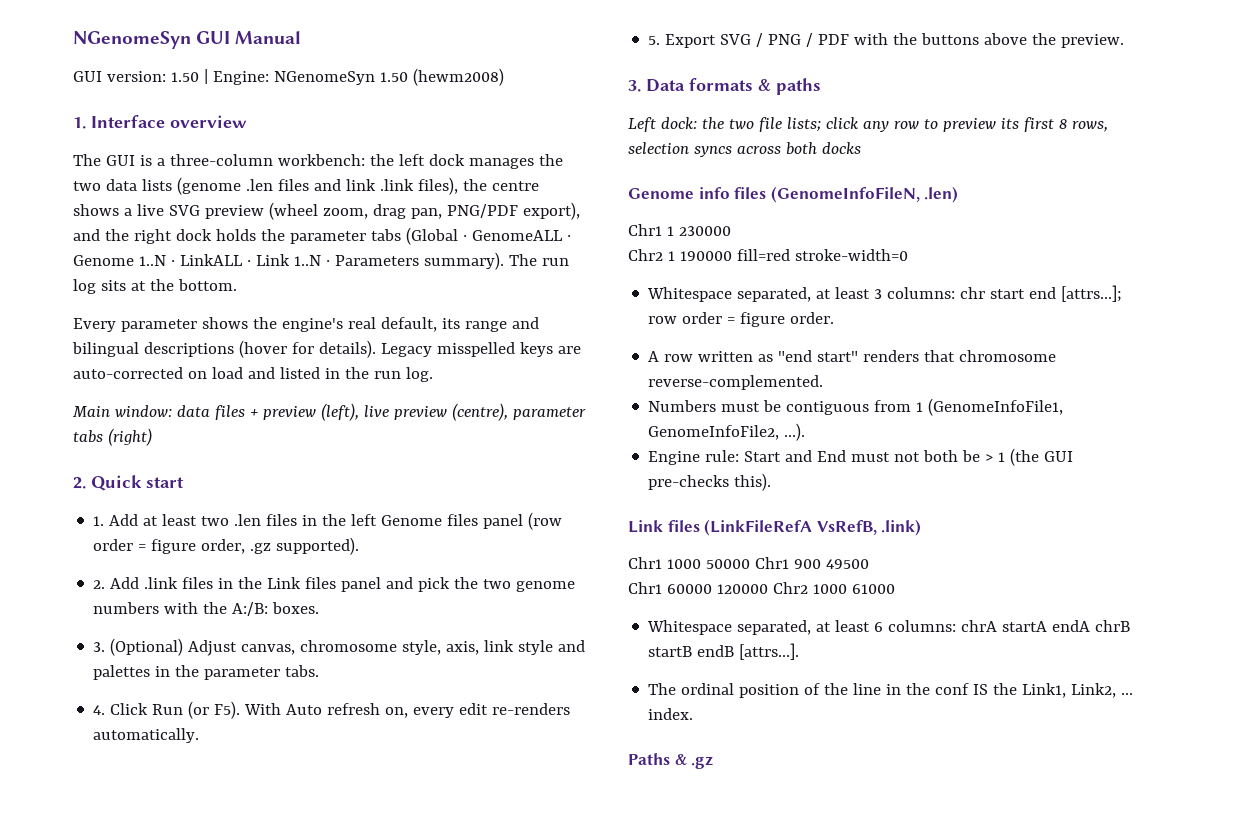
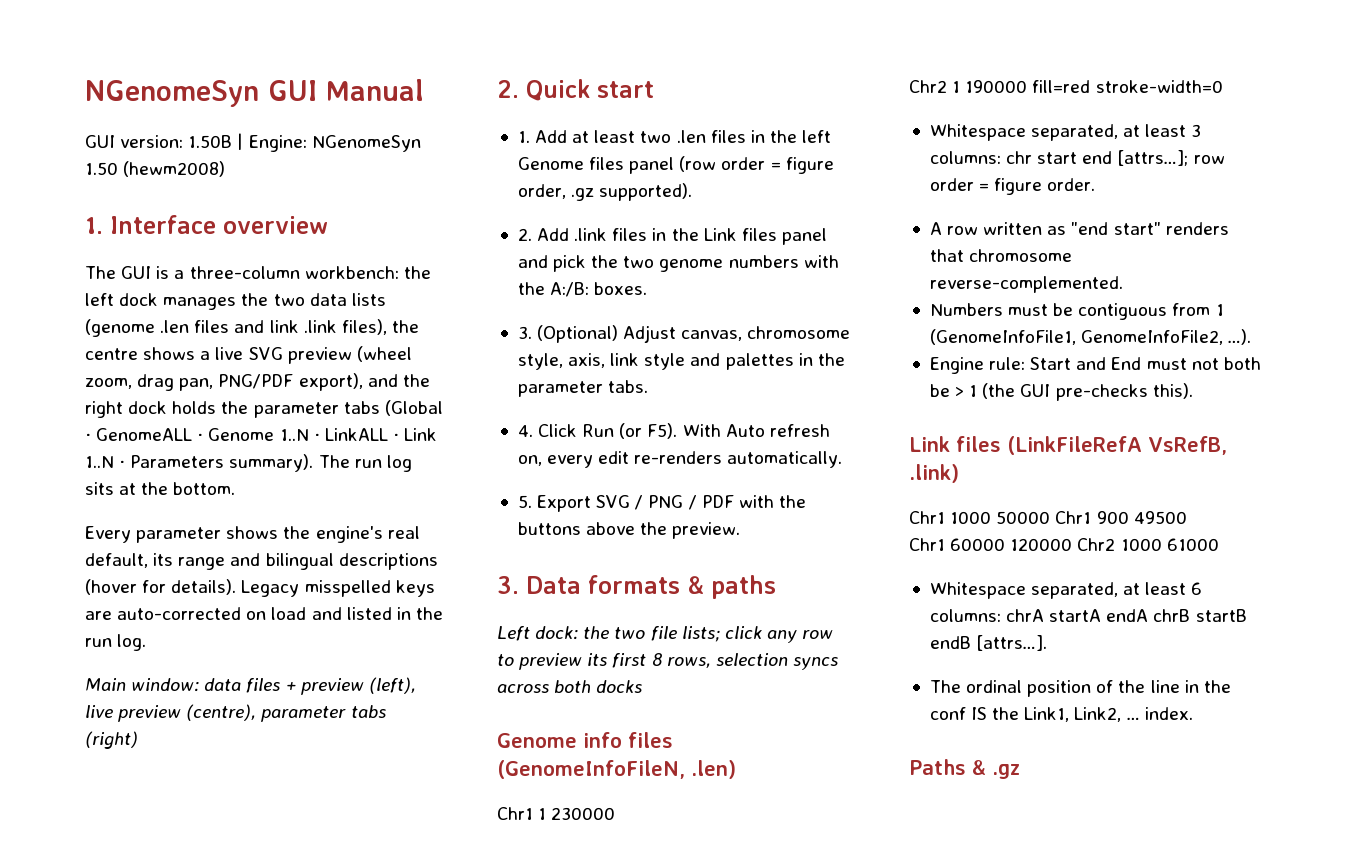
- GUI version: 1.50 | Engine: NGenomeSyn 1.50 (hewm2008)
+ GUI version: 1.50B | Engine: NGenomeSyn 1.50 (hewm2008)

